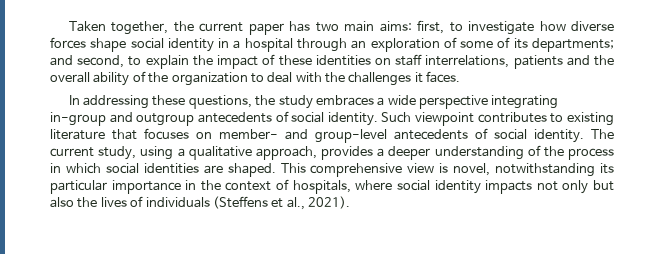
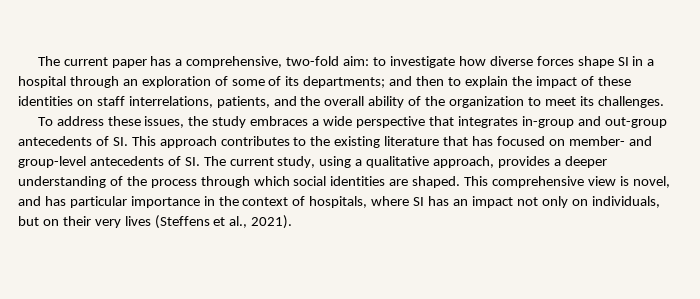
- Taken together, the current paper has two main aims: first, to investigate how diverse forces shape social identity in a hospital through an exploration of some of its departments;
+ The current paper has a comprehensive, two-fold aim: to investigate how diverse forces shape SI in a hospital through an exploration of some of its departments;
- and second, to explain the impact of these identities on staff interrelations, patients and the overall ability of the organization to deal with the challenges it faces.
- In addressing these questions, the study embraces a wide perspective integrating in-group and outgroup antecedents of social identity. Such viewpoint contributes to existing literature that focuses on member- and group-level antecedents of social identity. The current study, using a qualitative approach, provides a deeper understanding of the process in which social identities are shaped.
+ and then to explain the impact of these identities on staff interrelations, patients, and the overall ability of the organization to meet its challenges.
+ To address these issues, the study embraces a wide perspective that integrates in-group and out-group antecedents of SI. This approach contributes to the existing literature that has focused on member- and group-level antecedents of SI. The current study, using a qualitative approach, provides a deeper understanding of the process through which social identities are shaped.
- This comprehensive view is novel, notwithstanding its particular importance in the context of hospitals, where social identity impacts not only but also the lives of individuals (Steffens et al., 2021).
+ This comprehensive view is novel, and has particular importance in the context of hospitals, where SI has an impact not only on individuals, but on their very lives (Steffens et al., 2021).

